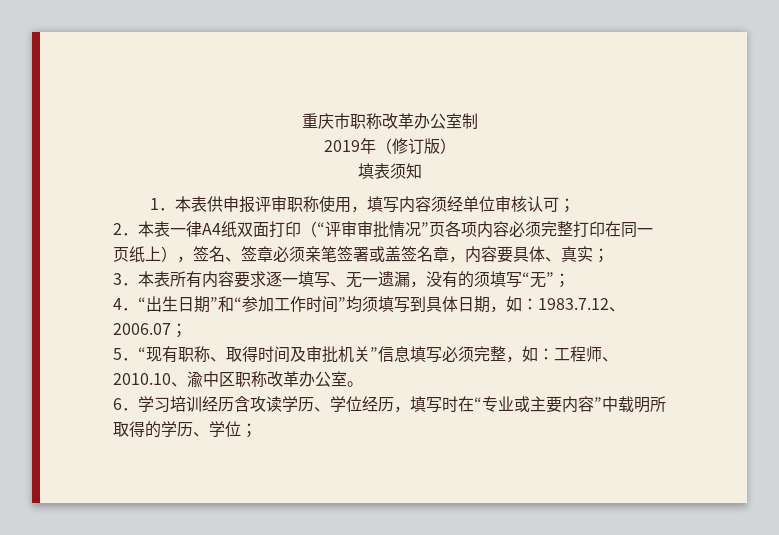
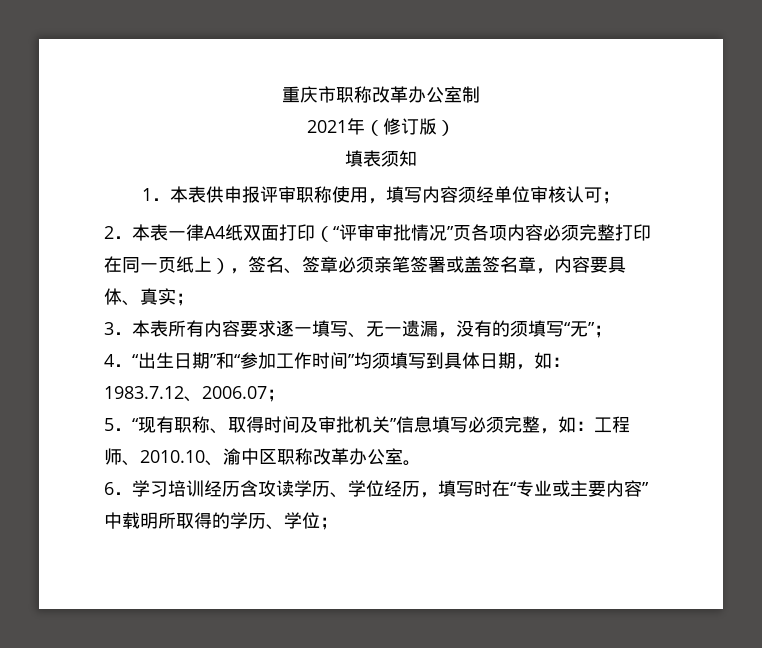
- 2019年（修订版）
+ 2021年（修订版）

